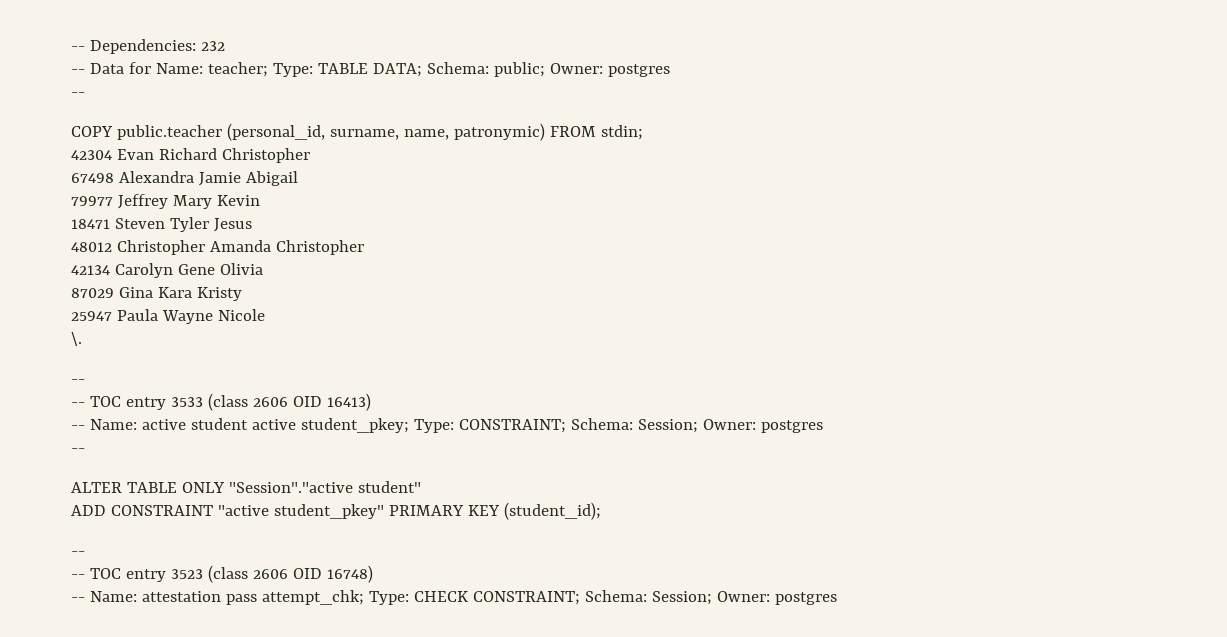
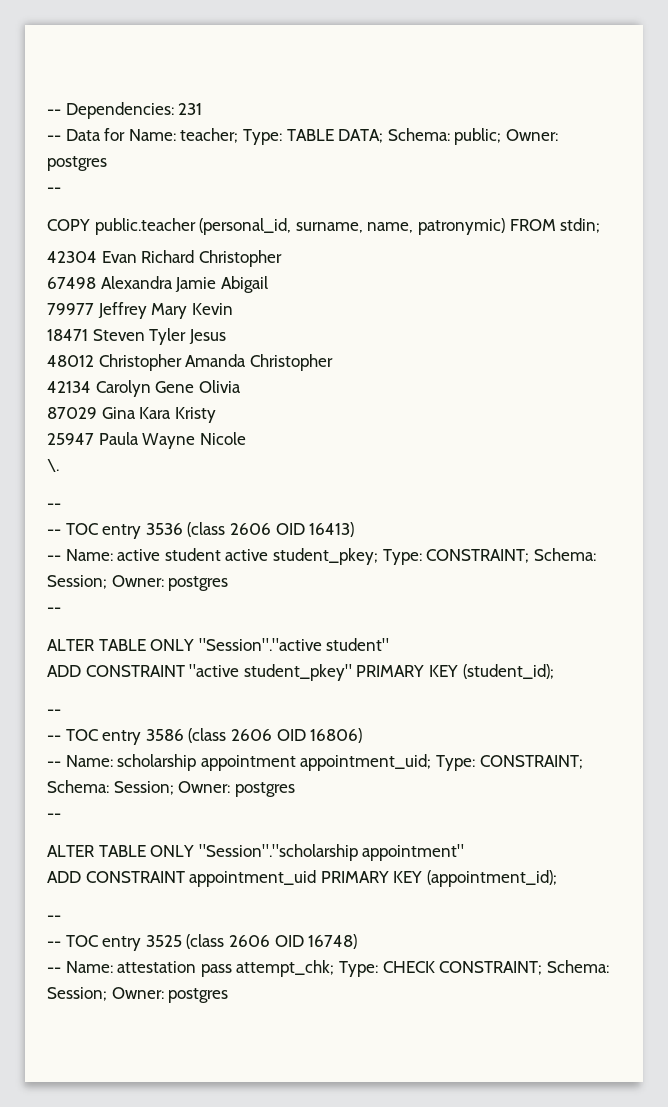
- -- Dependencies: 232
+ -- Dependencies: 231
- -- TOC entry 3533 (class 2606 OID 16413)
+ -- TOC entry 3536 (class 2606 OID 16413)
- -- TOC entry 3523 (class 2606 OID 16748)
+ -- TOC entry 3586 (class 2606 OID 16806)
+ -- Name: scholarship appointment appointment_uid; Type: CONSTRAINT; Schema: Session; Owner: postgres
+ --
+ ALTER TABLE ONLY "Session"."scholarship appointment"
+ ADD CONSTRAINT appointment_uid PRIMARY KEY (appointment_id);
+ --
+ -- TOC entry 3525 (class 2606 OID 16748)

